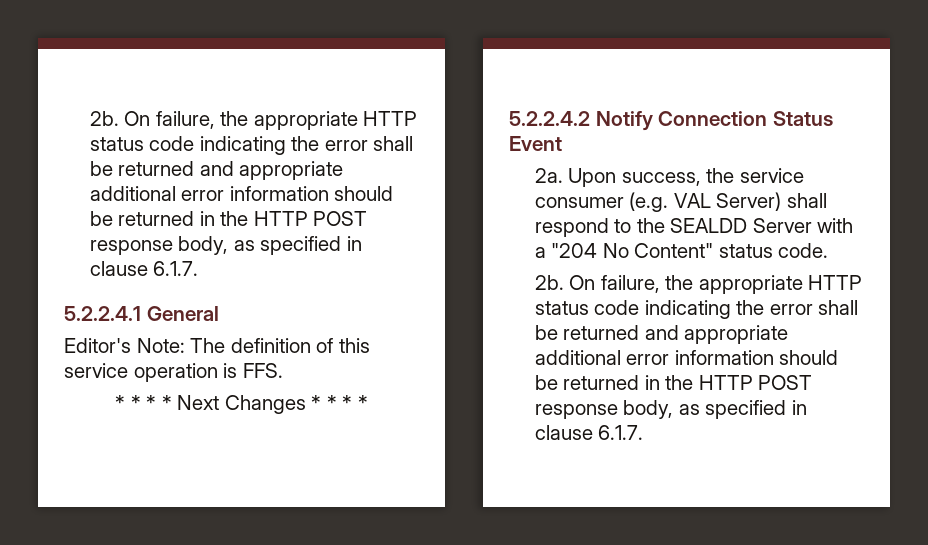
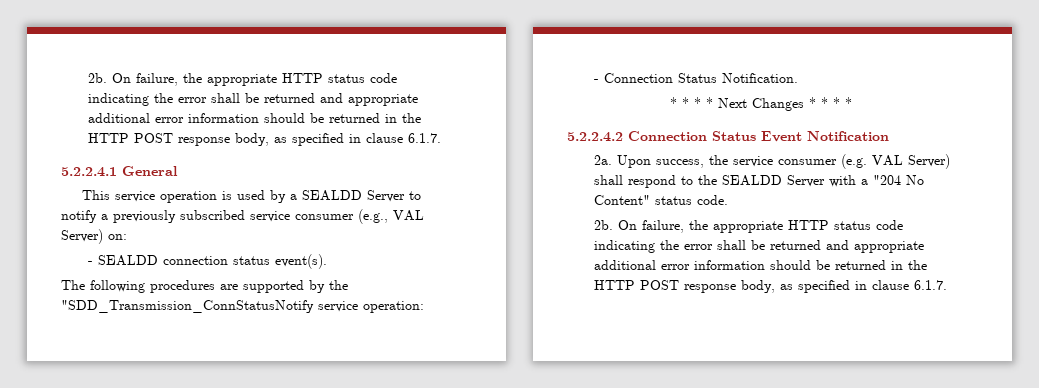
- Editor's Note: The definition of this service operation is FFS.
+ This service operation is used by a SEALDD Server to notify a previously subscribed service consumer (e.g., VAL Server) on:
+ - SEALDD connection status event(s).
+ The following procedures are supported by the "SDD_Transmission_ConnStatusNotify service operation:
+ - Connection Status Notification.
- 5.2.2.4.2 Notify Connection Status Event
+ 5.2.2.4.2 Connection Status Event Notification

